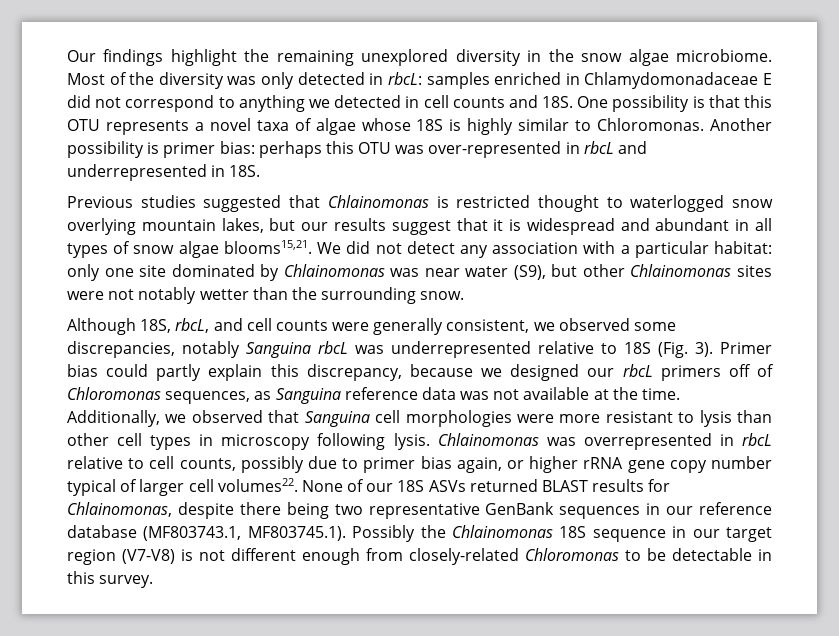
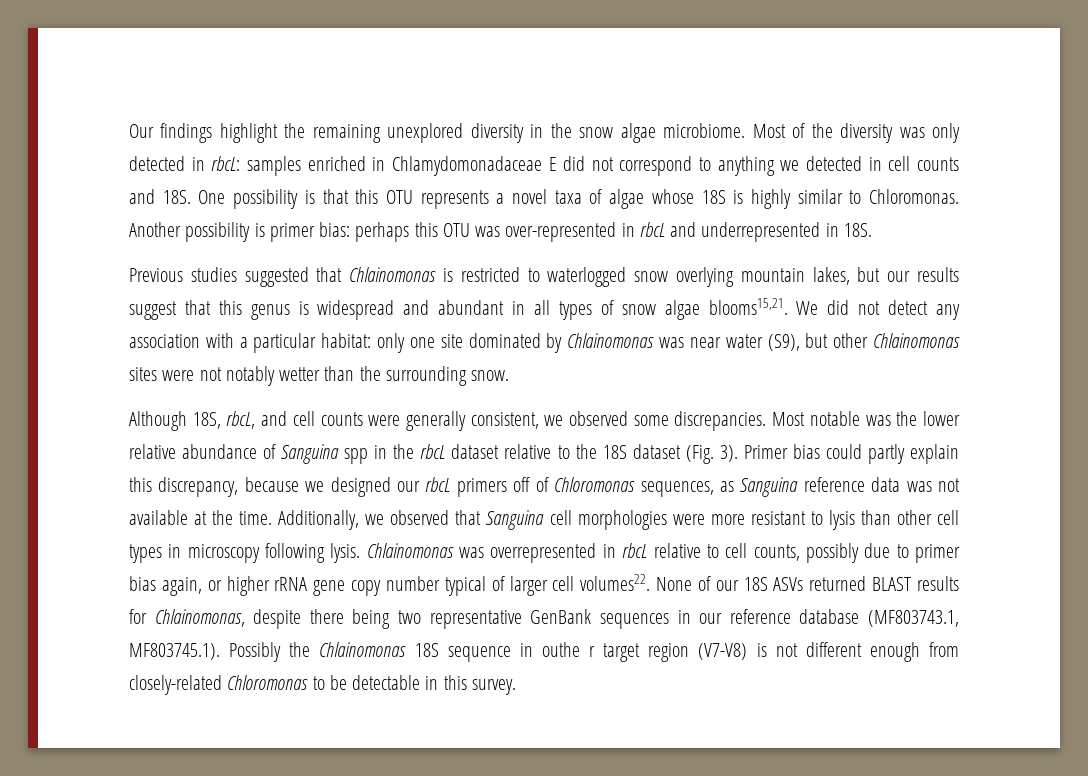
- Previous studies suggested that Chlainomonas is restricted thought to waterlogged snow overlying mountain lakes, but our results suggest that it is widespread and abundant in all types of snow algae blooms15,21.
+ Previous studies suggested that Chlainomonas is restricted to waterlogged snow overlying mountain lakes, but our results suggest that this genus is widespread and abundant in all types of snow algae blooms15,21.
- Although 18S, rbcL, and cell counts were generally consistent, we observed some discrepancies, notably Sanguina rbcL was underrepresented relative to 18S (Fig. 3).
+ Although 18S, rbcL, and cell counts were generally consistent, we observed some discrepancies. Most notable was the lower relative abundance of Sanguina spp in the rbcL dataset relative to the 18S dataset (Fig. 3).
- None of our 18S ASVs returned BLAST results for Chlainomonas, despite there being two representative GenBank sequences in our reference database (MF803743.1, MF803745.1). Possibly the Chlainomonas 18S sequence in our target region (V7-V8) is not different enough from closely-related Chloromonas to be detectable in this survey.
+ None of our 18S ASVs returned BLAST results for Chlainomonas, despite there being two representative GenBank sequences in our reference database (MF803743.1, MF803745.1). Possibly the Chlainomonas 18S sequence in outhe r target region (V7-V8) is not different enough from closely-related Chloromonas to be detectable in this survey.

